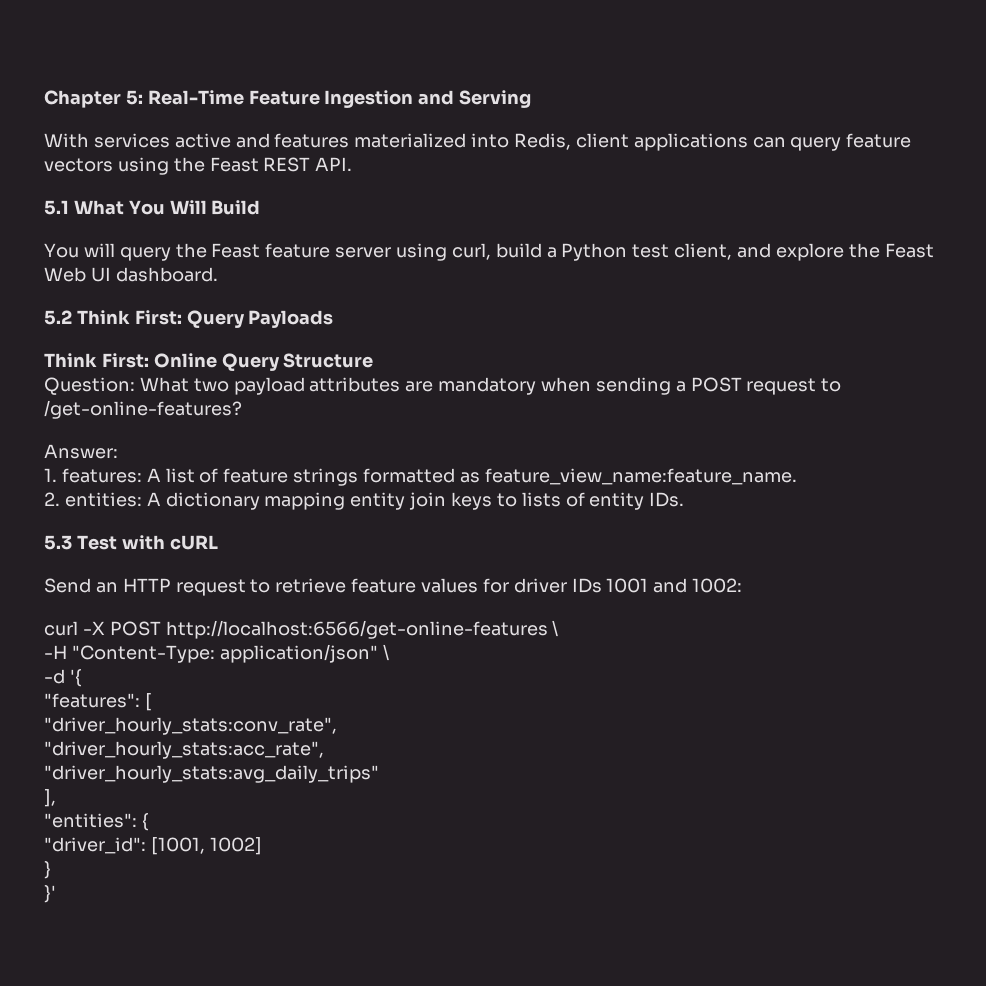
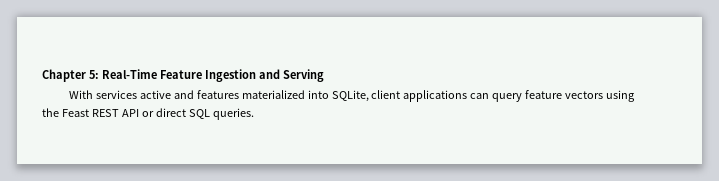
- With services active and features materialized into Redis, client applications can query feature vectors using the Feast REST API.
- 5.1 What You Will Build
- You will query the Feast feature server using curl, build a Python test client, and explore the Feast Web UI dashboard.
- 5.2 Think First: Query Payloads
- Think First: Online Query Structure
- Question: What two payload attributes are mandatory when sending a POST request to /get-online-features?
- Answer:
- 1. features: A list of feature strings formatted as feature_view_name:feature_name.
- 2. entities: A dictionary mapping entity join keys to lists of entity IDs.
- 5.3 Test with cURL
- Send an HTTP request to retrieve feature values for driver IDs 1001 and 1002:
- curl -X POST http://localhost:6566/get-online-features \
- -H "Content-Type: application/json" \
- -d '{
- "features": [
- "driver_hourly_stats:conv_rate",
- "driver_hourly_stats:acc_rate",
- "driver_hourly_stats:avg_daily_trips"
- ],
- "entities": {
- "driver_id": [1001, 1002]
- }
- }'
+ With services active and features materialized into SQLite, client applications can query feature vectors using the Feast REST API or direct SQL queries.

